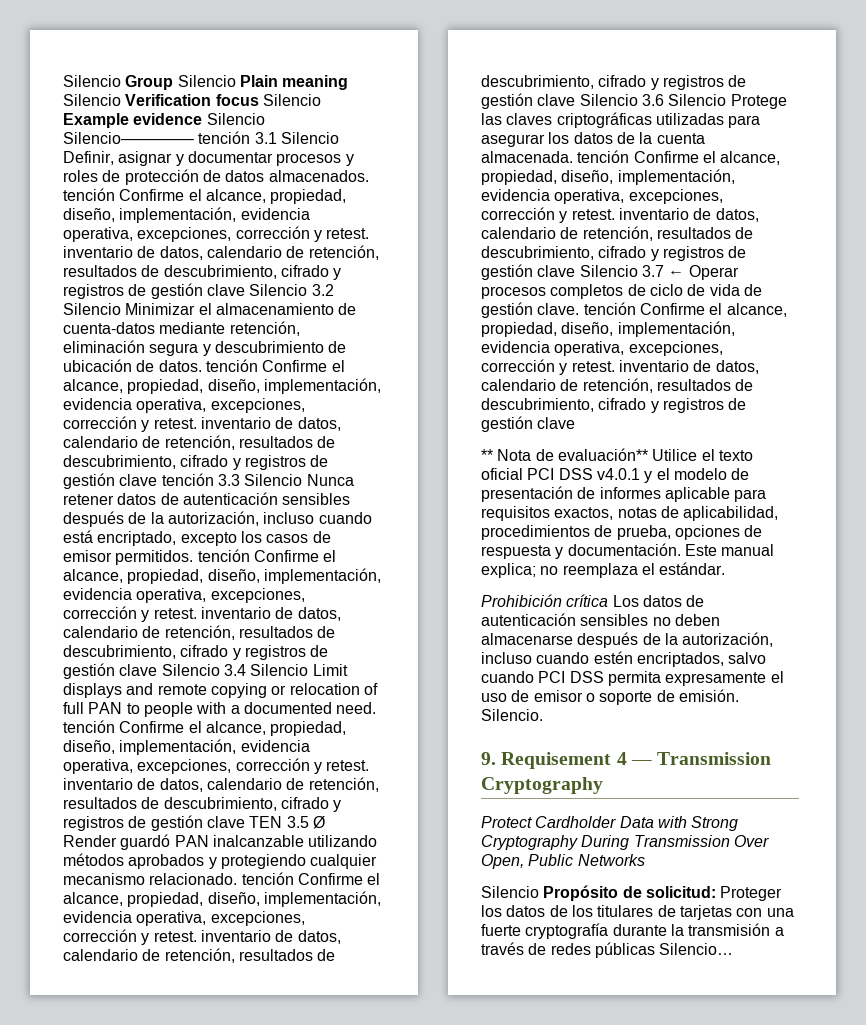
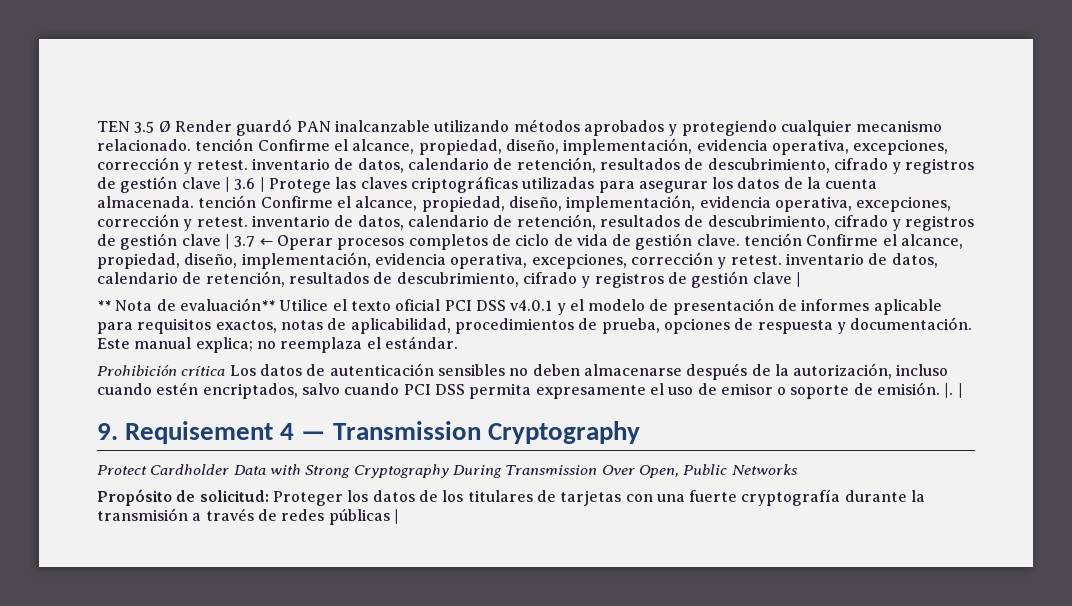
- Silencio Group Silencio Plain meaning Silencio Verification focus Silencio Example evidence Silencio Silencio————– tención 3.1 Silencio Definir, asignar y documentar procesos y roles de protección de datos almacenados. tención Confirme el alcance, propiedad, diseño, implementación, evidencia operativa, excepciones, corrección y retest. inventario de datos, calendario de retención, resultados de descubrimiento, cifrado y registros de gestión clave Silencio 3.2 Silencio Minimizar el almacenamiento de cuenta-datos mediante retención, eliminación segura y descubrimiento de ubicación de datos. tención Confirme el alcance, propiedad, diseño, implementación, evidencia operativa, excepciones, corrección y retest. inventario de datos, calendario de retención, resultados de descubrimiento, cifrado y registros de gestión clave tención 3.3 Silencio Nunca retener datos de autenticación sensibles después de la autorización, incluso cuando está encriptado, excepto los casos de emisor permitidos. tención Confirme el alcance, propiedad, diseño, implementación, evidencia operativa, excepciones, corrección y retest. inventario de datos, calendario de retención, resultados de descubrimiento, cifrado y registros de gestión clave Silencio 3.4 Silencio Limit displays and remote copying or relocation of full PAN to people with a documented need. tención Confirme el alcance, propiedad, diseño, implementación, evidencia operativa, excepciones, corrección y retest. inventario de datos, calendario de retención, resultados de descubrimiento, cifrado y registros de gestión clave TEN 3.5 Ø Render guardó PAN inalcanzable utilizando métodos aprobados y protegiendo cualquier mecanismo relacionado. tención Confirme el alcance, propiedad, diseño, implementación, evidencia operativa, excepciones, corrección y retest. inventario de datos, calendario de retención, resultados de descubrimiento, cifrado y registros de gestión clave Silencio 3.6 Silencio Protege las claves criptográficas utilizadas para asegurar los datos de la cuenta almacenada. tención Confirme el alcance, propiedad, diseño, implementación, evidencia operativa, excepciones, corrección y retest. inventario de datos, calendario de retención, resultados de descubrimiento, cifrado y registros de gestión clave Silencio 3.7 ← Operar procesos completos de ciclo de vida de gestión clave. tención Confirme el alcance, propiedad, diseño, implementación, evidencia operativa, excepciones, corrección y retest. inventario de datos, calendario de retención, resultados de descubrimiento, cifrado y registros de gestión clave
+ TEN 3.5 Ø Render guardó PAN inalcanzable utilizando métodos aprobados y protegiendo cualquier mecanismo relacionado. tención Confirme el alcance, propiedad, diseño, implementación, evidencia operativa, excepciones, corrección y retest. inventario de datos, calendario de retención, resultados de descubrimiento, cifrado y registros de gestión clave | 3.6 | Protege las claves criptográficas utilizadas para asegurar los datos de la cuenta almacenada. tención Confirme el alcance, propiedad, diseño, implementación, evidencia operativa, excepciones, corrección y retest. inventario de datos, calendario de retención, resultados de descubrimiento, cifrado y registros de gestión clave | 3.7 ← Operar procesos completos de ciclo de vida de gestión clave. tención Confirme el alcance, propiedad, diseño, implementación, evidencia operativa, excepciones, corrección y retest. inventario de datos, calendario de retención, resultados de descubrimiento, cifrado y registros de gestión clave |
- Silencio.
+ |. |
- Silencio Propósito de solicitud: Proteger los datos de los titulares de tarjetas con una fuerte cryptografía durante la transmisión a través de redes públicas Silencio…
+ Propósito de solicitud: Proteger los datos de los titulares de tarjetas con una fuerte cryptografía durante la transmisión a través de redes públicas |

